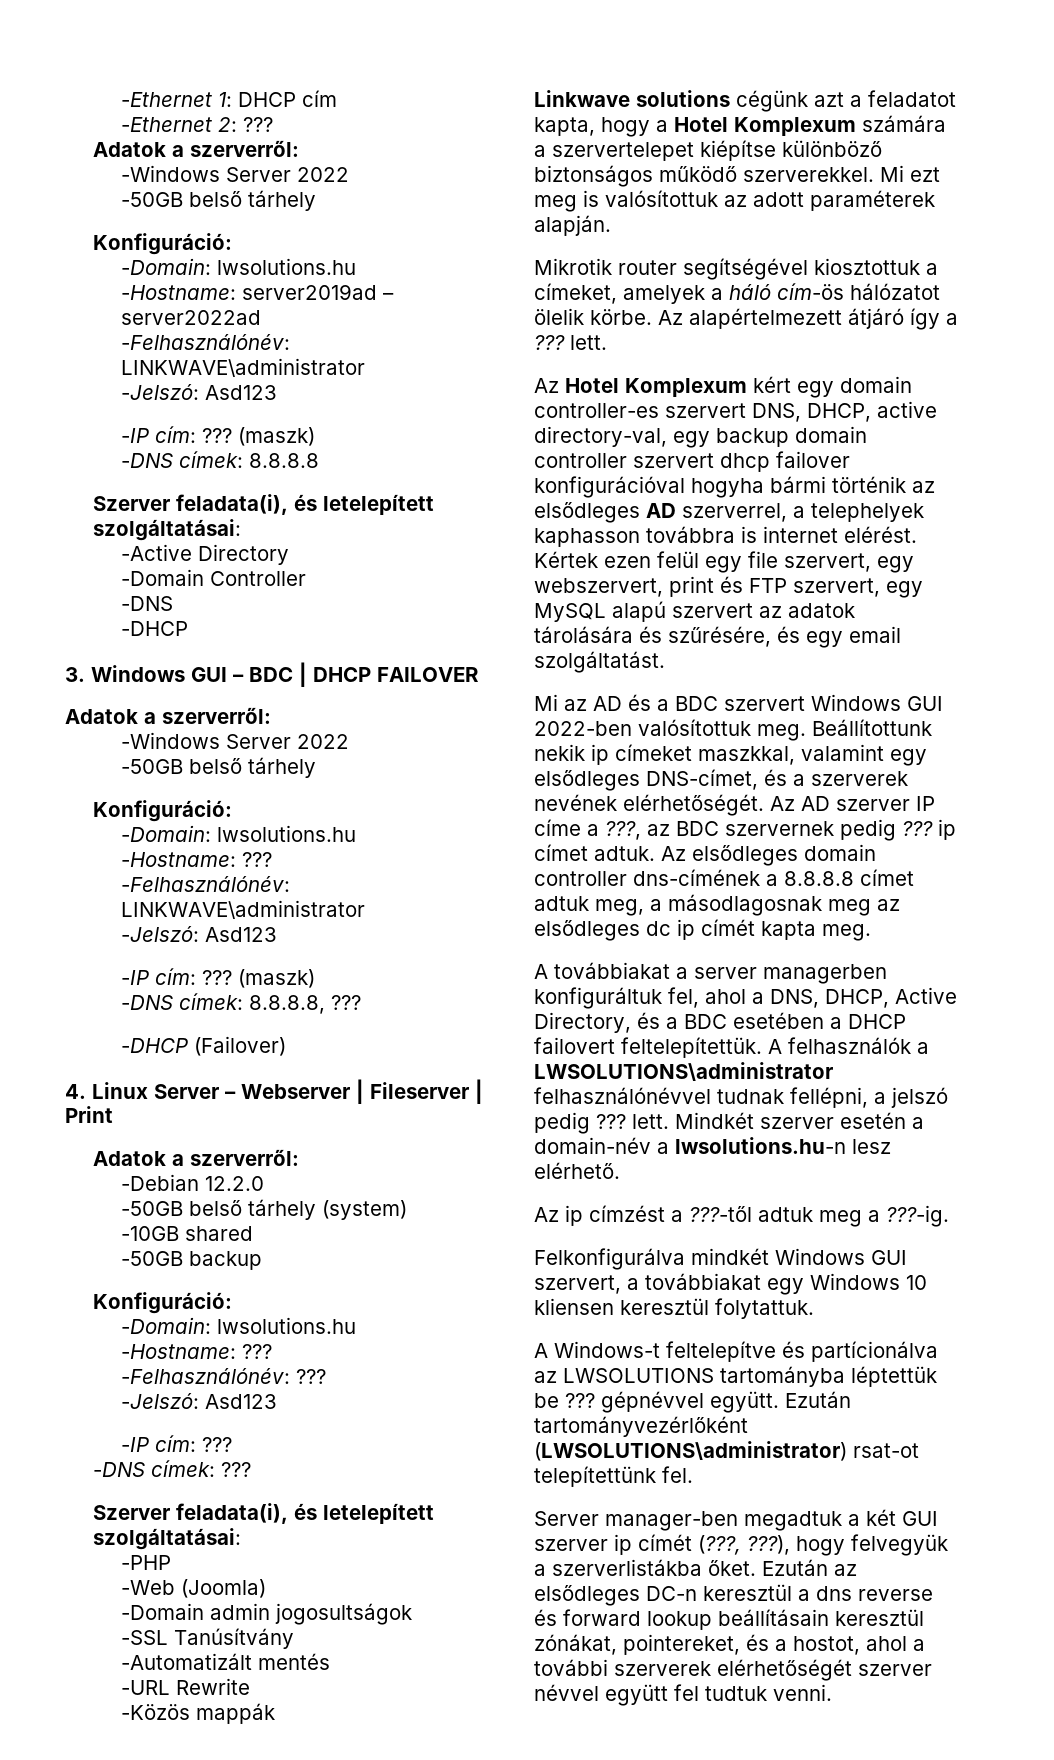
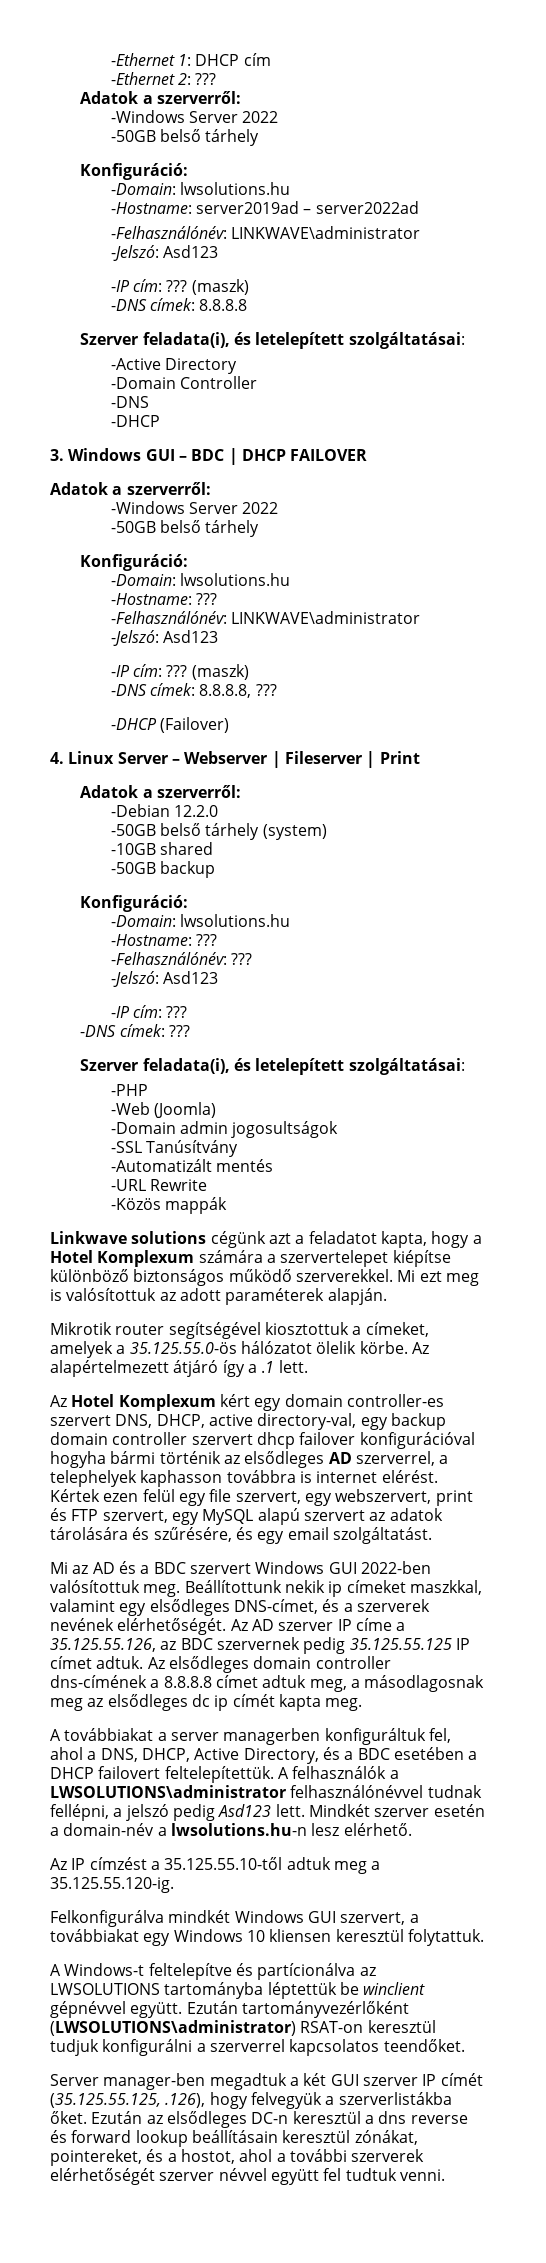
- Mikrotik router segítségével kiosztottuk a címeket, amelyek a háló cím-ös hálózatot ölelik körbe.
+ Mikrotik router segítségével kiosztottuk a címeket, amelyek a 35.125.55.0-ös hálózatot ölelik körbe.
- Az alapértelmezett átjáró így a ??? lett.
+ Az alapértelmezett átjáró így a .1 lett.
- Az AD szerver IP címe a ???, az BDC szervernek pedig ??? ip címet adtuk.
+ Az AD szerver IP címe a 35.125.55.126, az BDC szervernek pedig 35.125.55.125 IP címet adtuk.
- A felhasználók a LWSOLUTIONS\administrator felhasználónévvel tudnak fellépni, a jelszó pedig ??? lett.
+ A felhasználók a LWSOLUTIONS\administrator felhasználónévvel tudnak fellépni, a jelszó pedig Asd123 lett.
- Az ip címzést a ???-től adtuk meg a ???-ig.
+ Az IP címzést a 35.125.55.10-től adtuk meg a 35.125.55.120-ig.
- A Windows-t feltelepítve és partícionálva az LWSOLUTIONS tartományba léptettük be ??? gépnévvel együtt.
+ A Windows-t feltelepítve és partícionálva az LWSOLUTIONS tartományba léptettük be winclient gépnévvel együtt.
- Ezután tartományvezérlőként (LWSOLUTIONS\administrator) rsat-ot telepítettünk fel.
+ Ezután tartományvezérlőként (LWSOLUTIONS\administrator) RSAT-on keresztül tudjuk konfigurálni a szerverrel kapcsolatos teendőket.
- Server manager-ben megadtuk a két GUI szerver ip címét (???, ???), hogy felvegyük a szerverlistákba őket.
+ Server manager-ben megadtuk a két GUI szerver IP címét (35.125.55.125, .126), hogy felvegyük a szerverlistákba őket.

